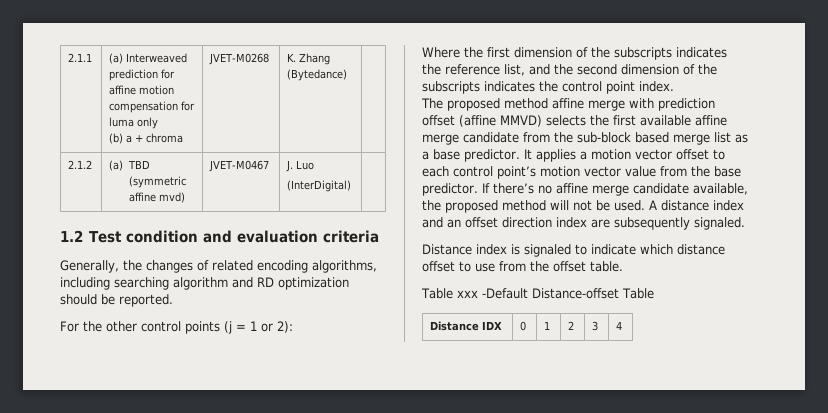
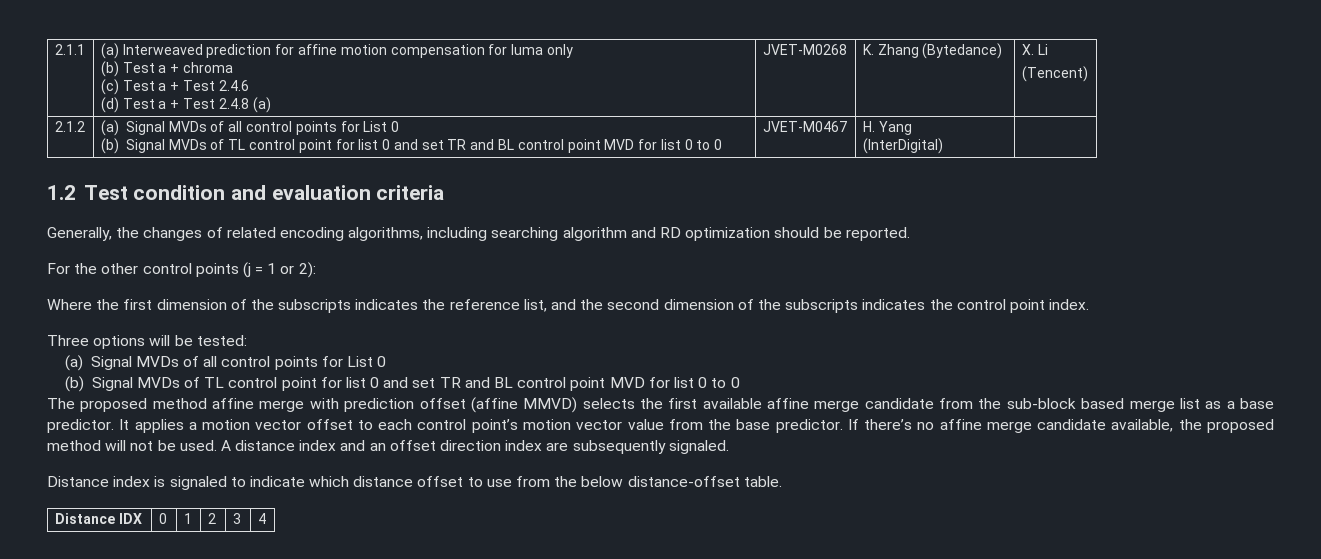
  2.1.1 | (a) Interweaved prediction for affine motion compensation for luma only
- (b) a + chroma | JVET-M0268 | K. Zhang (Bytedance) |
+ (b) Test a + chroma
+ (c) Test a + Test 2.4.6
+ (d) Test a + Test 2.4.8 (a) | JVET-M0268 | K. Zhang (Bytedance) | X. Li
+ (Tencent)
- 2.1.2 | (a) TBD (symmetric affine mvd) | JVET-M0467 | J. Luo
+ 2.1.2 | (a) Signal MVDs of all control points for List 0
+ (b) Signal MVDs of TL control point for list 0 and set TR and BL control point MVD for list 0 to 0 | JVET-M0467 | H. Yang
+ Three options will be tested:
+ (a) Signal MVDs of all control points for List 0
+ (b) Signal MVDs of TL control point for list 0 and set TR and BL control point MVD for list 0 to 0
- Distance index is signaled to indicate which distance offset to use from the offset table.
+ Distance index is signaled to indicate which distance offset to use from the below distance-offset table.
- Table xxx -Default Distance-offset Table

